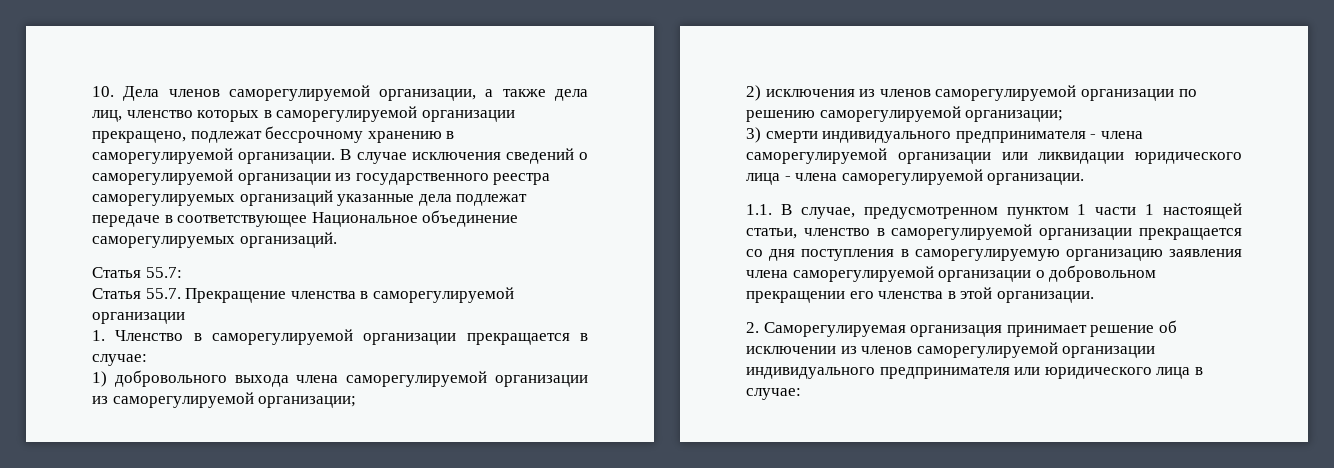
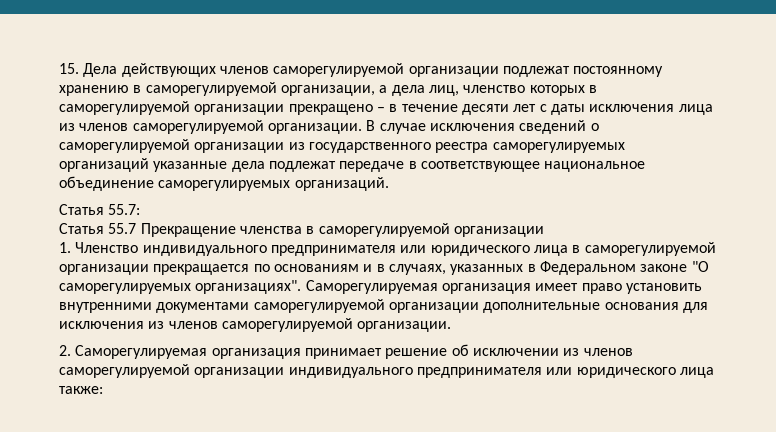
- 10. Дела членов саморегулируемой организации, а также дела лиц, членство которых в саморегулируемой организации прекращено, подлежат бессрочному хранению в саморегулируемой организации.
+ 15. Дела действующих членов саморегулируемой организации подлежат постоянному хранению в саморегулируемой организации, а дела лиц, членство которых в саморегулируемой организации прекращено – в течение десяти лет с даты исключения лица из членов саморегулируемой организации.
- В случае исключения сведений о саморегулируемой организации из государственного реестра саморегулируемых организаций указанные дела подлежат передаче в соответствующее Национальное объединение саморегулируемых организаций.
+ В случае исключения сведений о саморегулируемой организации из государственного реестра саморегулируемых организаций указанные дела подлежат передаче в соответствующее национальное объединение саморегулируемых организаций.
- Статья 55.7. Прекращение членства в саморегулируемой организации
+ Статья 55.7 Прекращение членства в саморегулируемой организации
- 1. Членство в саморегулируемой организации прекращается в случае:
- 1) добровольного выхода члена саморегулируемой организации из саморегулируемой организации;
- 2) исключения из членов саморегулируемой организации по решению саморегулируемой организации;
- 3) смерти индивидуального предпринимателя - члена саморегулируемой организации или ликвидации юридического лица - члена саморегулируемой организации.
- 1.1. В случае, предусмотренном пунктом 1 части 1 настоящей статьи, членство в саморегулируемой организации прекращается со дня поступления в саморегулируемую организацию заявления члена саморегулируемой организации о добровольном прекращении его членства в этой организации.
+ 1. Членство индивидуального предпринимателя или юридического лица в саморегулируемой организации прекращается по основаниям и в случаях, указанных в Федеральном законе "О саморегулируемых организациях". Саморегулируемая организация имеет право установить внутренними документами саморегулируемой организации дополнительные основания для исключения из членов саморегулируемой организации.
- 2. Саморегулируемая организация принимает решение об исключении из членов саморегулируемой организации индивидуального предпринимателя или юридического лица в случае:
+ 2. Саморегулируемая организация принимает решение об исключении из членов саморегулируемой организации индивидуального предпринимателя или юридического лица также:

